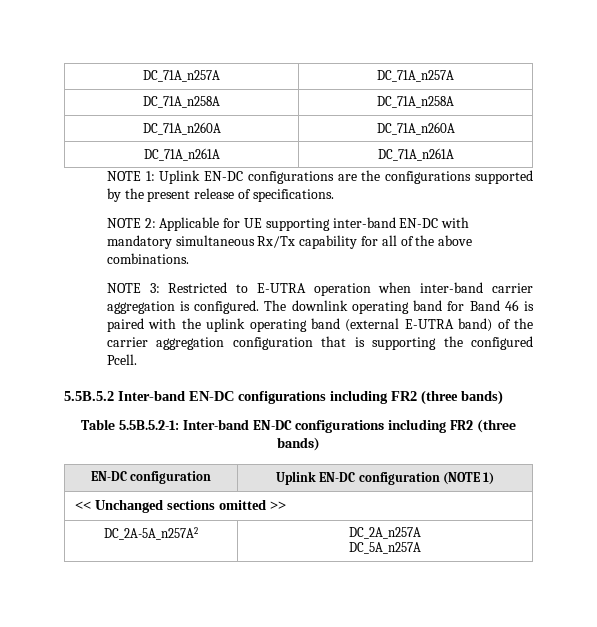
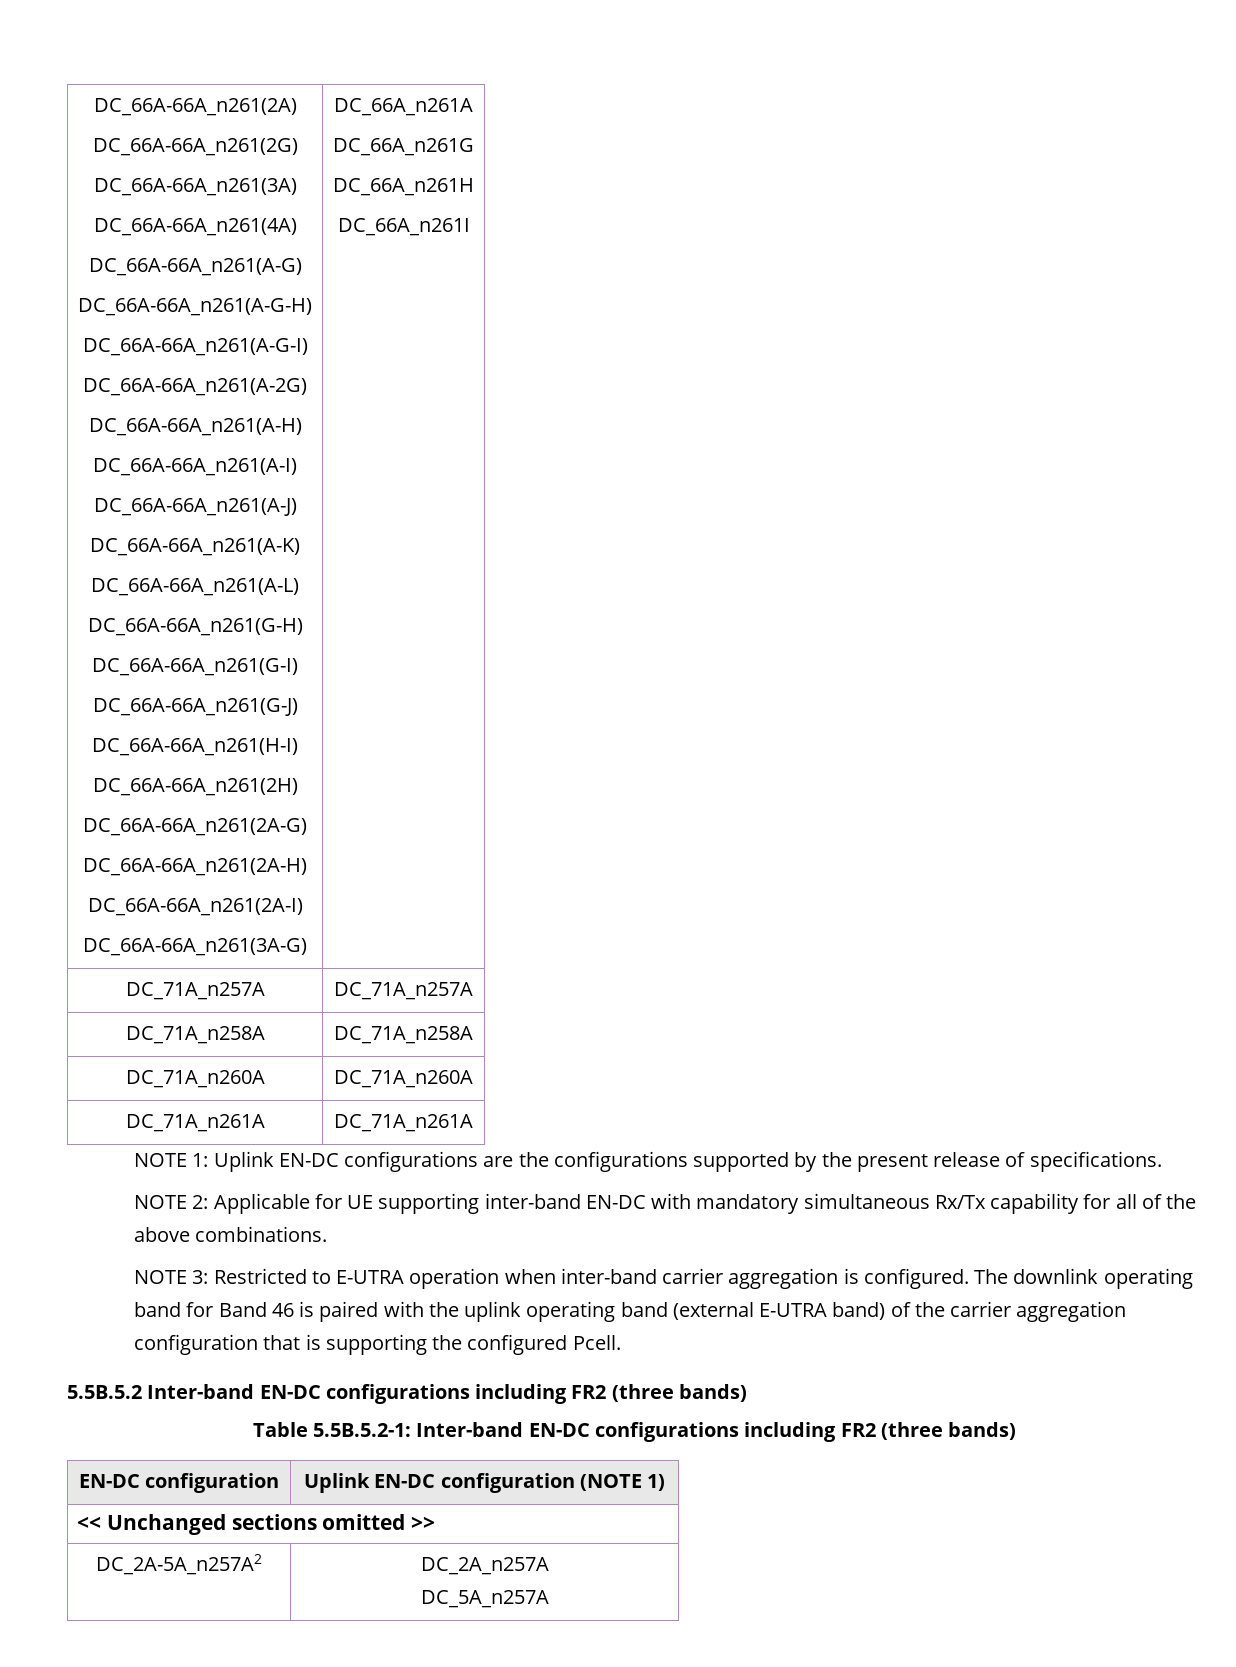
+ DC_66A-66A_n261(2A)
+ DC_66A-66A_n261(2G)
+ DC_66A-66A_n261(3A)
+ DC_66A-66A_n261(4A)
+ DC_66A-66A_n261(A-G)
+ DC_66A-66A_n261(A-G-H)
+ DC_66A-66A_n261(A-G-I)
+ DC_66A-66A_n261(A-2G)
+ DC_66A-66A_n261(A-H)
+ DC_66A-66A_n261(A-I)
+ DC_66A-66A_n261(A-J)
+ DC_66A-66A_n261(A-K)
+ DC_66A-66A_n261(A-L)
+ DC_66A-66A_n261(G-H)
+ DC_66A-66A_n261(G-I)
+ DC_66A-66A_n261(G-J)
+ DC_66A-66A_n261(H-I)
+ DC_66A-66A_n261(2H)
+ DC_66A-66A_n261(2A-G)
+ DC_66A-66A_n261(2A-H)
+ DC_66A-66A_n261(2A-I)
+ DC_66A-66A_n261(3A-G) | DC_66A_n261A
+ DC_66A_n261G
+ DC_66A_n261H
+ DC_66A_n261I

